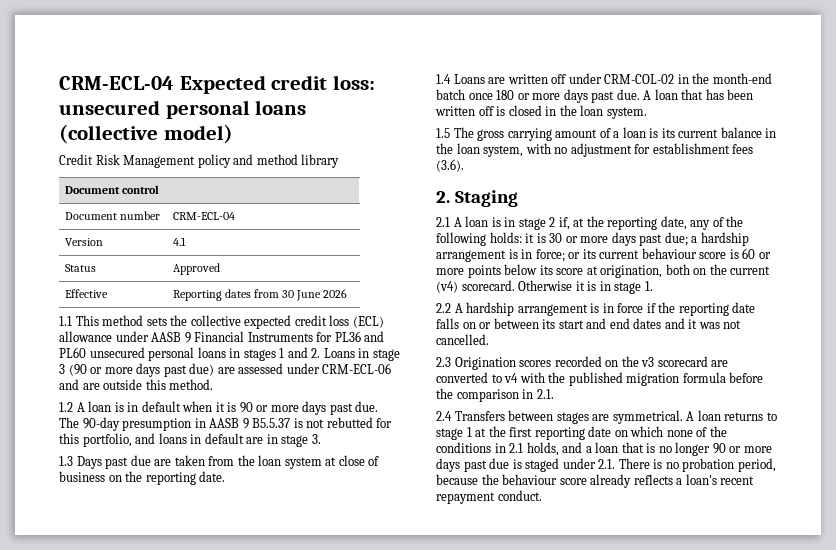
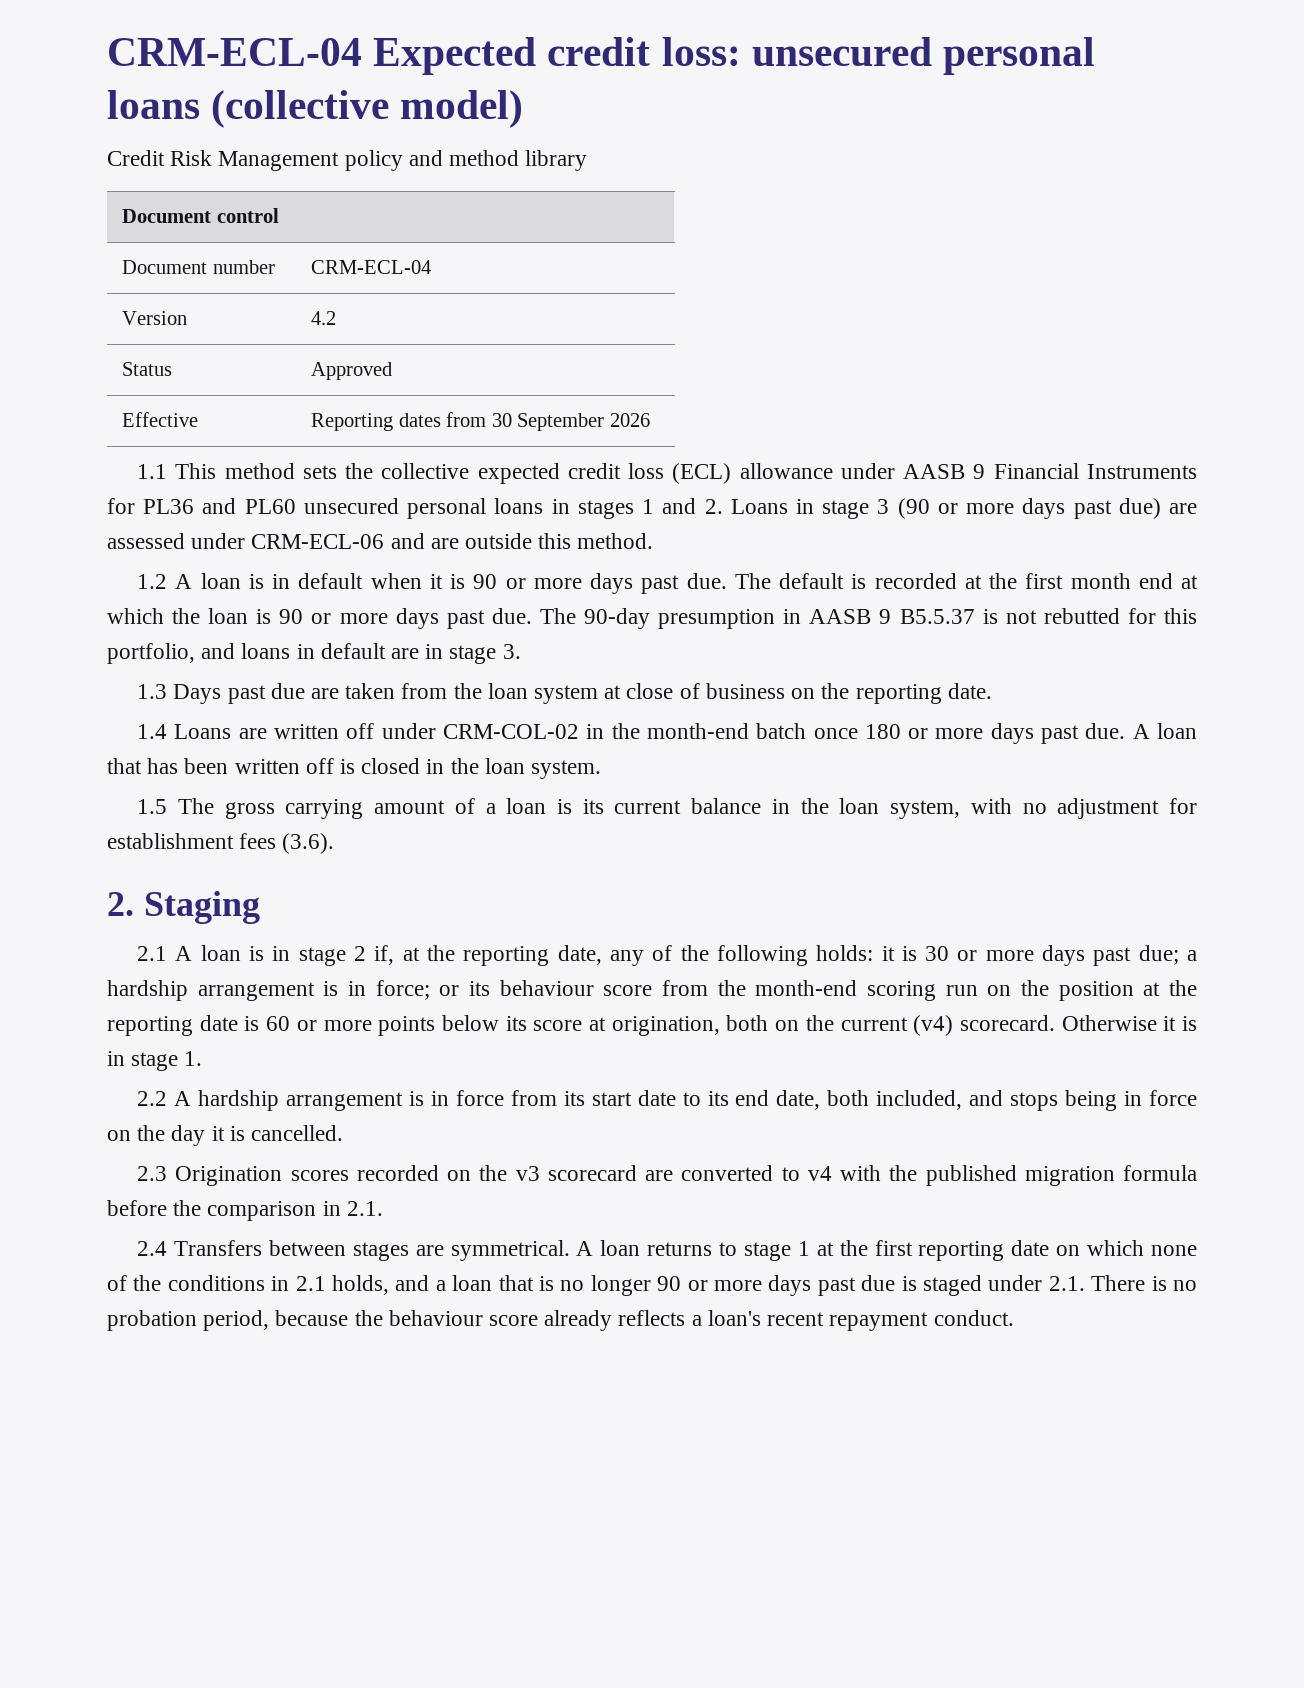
- Version | 4.1
+ Version | 4.2
- Effective | Reporting dates from 30 June 2026
+ Effective | Reporting dates from 30 September 2026
- The 90-day presumption in AASB 9 B5.5.37 is not rebutted for this portfolio, and loans in default are in stage 3.
+ The default is recorded at the first month end at which the loan is 90 or more days past due. The 90-day presumption in AASB 9 B5.5.37 is not rebutted for this portfolio, and loans in default are in stage 3.
- 2.1 A loan is in stage 2 if, at the reporting date, any of the following holds: it is 30 or more days past due; a hardship arrangement is in force; or its current behaviour score is 60 or more points below its score at origination, both on the current (v4) scorecard.
+ 2.1 A loan is in stage 2 if, at the reporting date, any of the following holds: it is 30 or more days past due; a hardship arrangement is in force; or its behaviour score from the month-end scoring run on the position at the reporting date is 60 or more points below its score at origination, both on the current (v4) scorecard.
- 2.2 A hardship arrangement is in force if the reporting date falls on or between its start and end dates and it was not cancelled.
+ 2.2 A hardship arrangement is in force from its start date to its end date, both included, and stops being in force on the day it is cancelled.

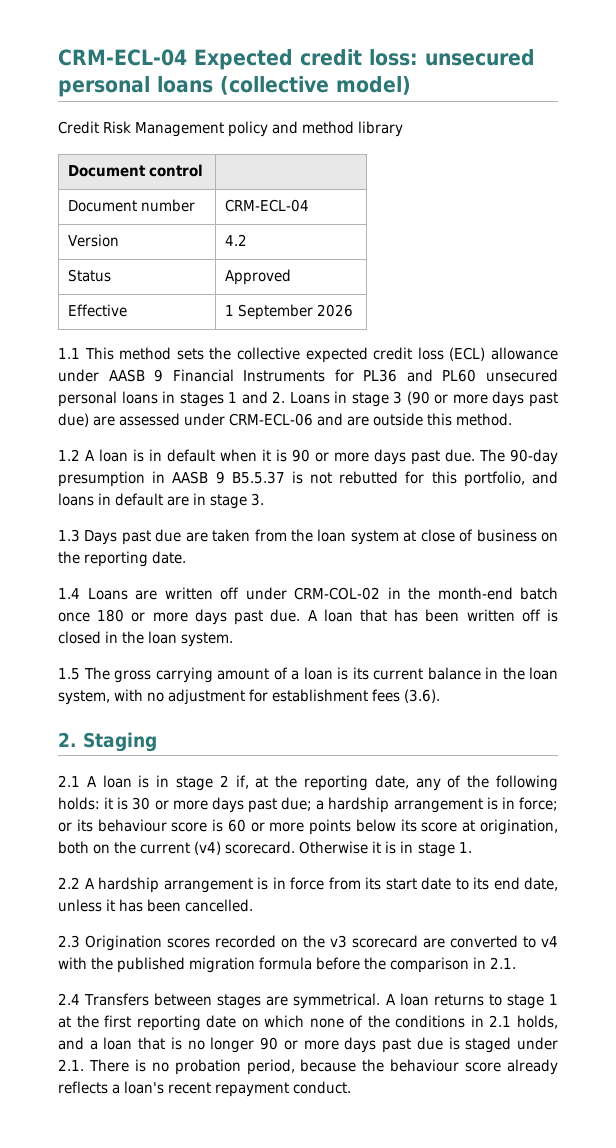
- Effective | Reporting dates from 30 September 2026
+ Effective | 1 September 2026
- The default is recorded at the first month end at which the loan is 90 or more days past due. The 90-day presumption in AASB 9 B5.5.37 is not rebutted for this portfolio, and loans in default are in stage 3.
+ The 90-day presumption in AASB 9 B5.5.37 is not rebutted for this portfolio, and loans in default are in stage 3.
- 2.1 A loan is in stage 2 if, at the reporting date, any of the following holds: it is 30 or more days past due; a hardship arrangement is in force; or its behaviour score from the month-end scoring run on the position at the reporting date is 60 or more points below its score at origination, both on the current (v4) scorecard.
+ 2.1 A loan is in stage 2 if, at the reporting date, any of the following holds: it is 30 or more days past due; a hardship arrangement is in force; or its behaviour score is 60 or more points below its score at origination, both on the current (v4) scorecard.
- 2.2 A hardship arrangement is in force from its start date to its end date, both included, and stops being in force on the day it is cancelled.
+ 2.2 A hardship arrangement is in force from its start date to its end date, unless it has been cancelled.

